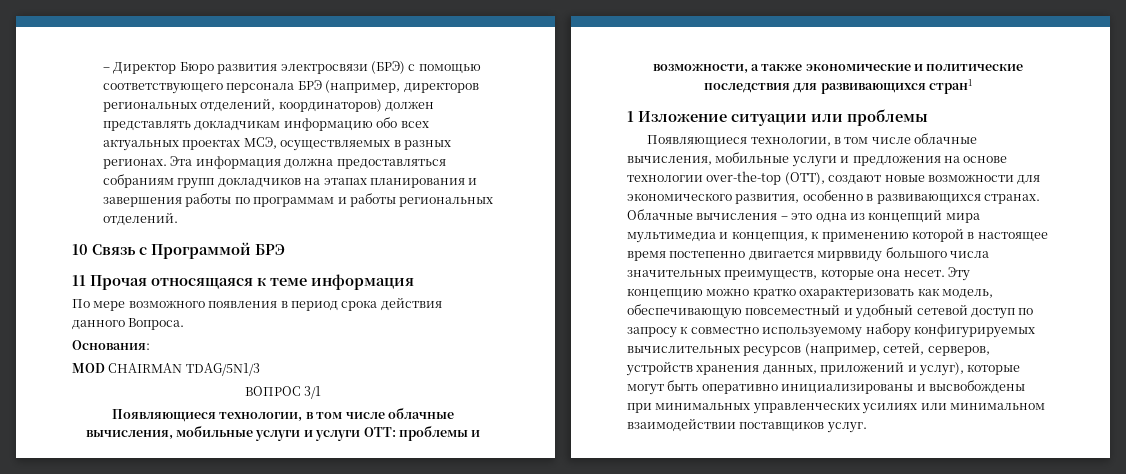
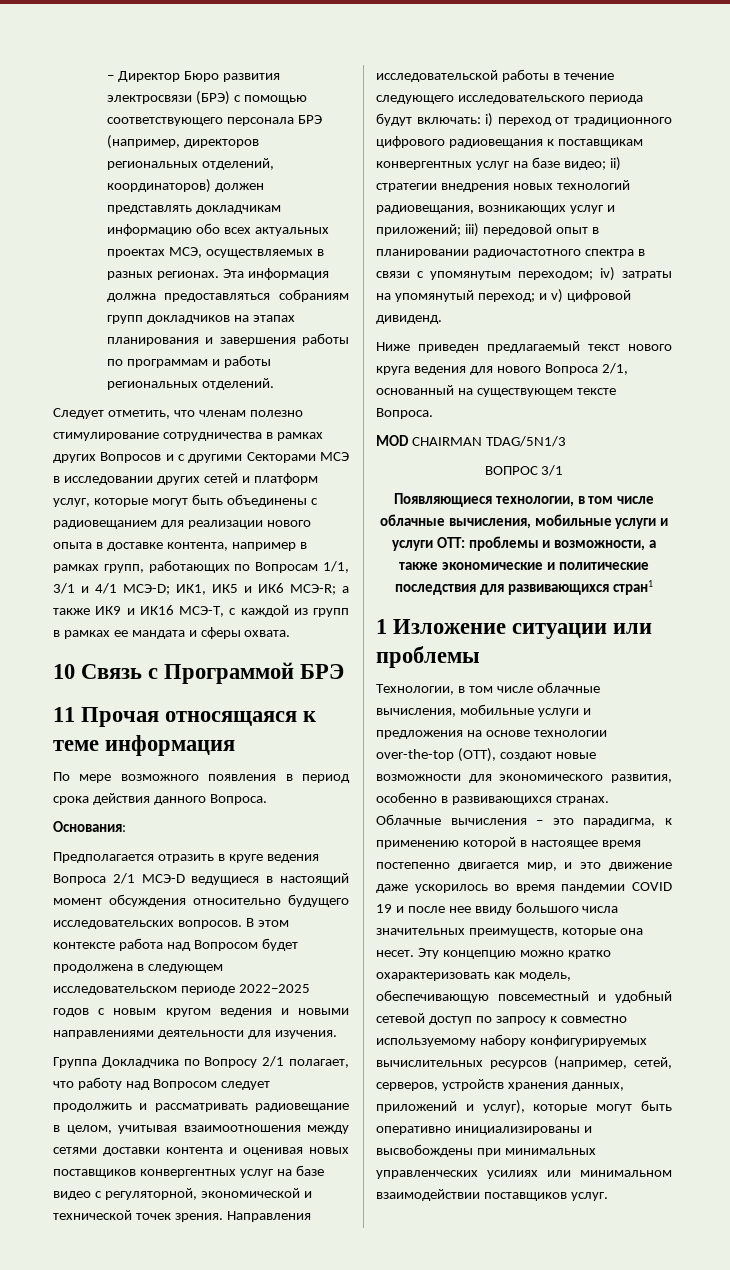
+ Следует отметить, что членам полезно стимулирование сотрудничества в рамках других Вопросов и с другими Секторами МСЭ в исследовании других сетей и платформ услуг, которые могут быть объединены с радиовещанием для реализации нового опыта в доставке контента, например в рамках групп, работающих по Вопросам 1/1, 3/1 и 4/1 МСЭ-D; ИК1, ИК5 и ИК6 МСЭ-R; а также ИК9 и ИК16 МСЭ-T, с каждой из групп в рамках ее мандата и сферы охвата.
+ Предполагается отразить в круге ведения Вопроса 2/1 МСЭ-D ведущиеся в настоящий момент обсуждения относительно будущего исследовательских вопросов. В этом контексте работа над Вопросом будет продолжена в следующем исследовательском периоде 2022−2025 годов с новым кругом ведения и новыми направлениями деятельности для изучения.
+ Группа Докладчика по Вопросу 2/1 полагает, что работу над Вопросом следует продолжить и рассматривать радиовещание в целом, учитывая взаимоотношения между сетями доставки контента и оценивая новых поставщиков конвергентных услуг на базе видео с регуляторной, экономической и технической точек зрения. Направления исследовательской работы в течение следующего исследовательского периода будут включать: i) переход от традиционного цифрового радиовещания к поставщикам конвергентных услуг на базе видео; ii) стратегии внедрения новых технологий радиовещания, возникающих услуг и приложений; iii) передовой опыт в планировании радиочастотного спектра в связи с упомянутым переходом; iv) затраты на упомянутый переход; и v) цифровой дивиденд.
+ Ниже приведен предлагаемый текст нового круга ведения для нового Вопроса 2/1, основанный на существующем тексте Вопроса.
- Появляющиеся технологии, в том числе облачные вычисления, мобильные услуги и предложения на основе технологии over-the-top (ОТТ), создают новые возможности для экономического развития, особенно в развивающихся странах.
+ Технологии, в том числе облачные вычисления, мобильные услуги и предложения на основе технологии over-the-top (ОТТ), создают новые возможности для экономического развития, особенно в развивающихся странах.
- Облачные вычисления – это одна из концепций мира мультимедиа и концепция, к применению которой в настоящее время постепенно двигается мирввиду большого числа значительных преимуществ, которые она несет.
+ Облачные вычисления – это парадигма, к применению которой в настоящее время постепенно двигается мир, и это движение даже ускорилось во время пандемии COVID 19 и после нее ввиду большого числа значительных преимуществ, которые она несет.

